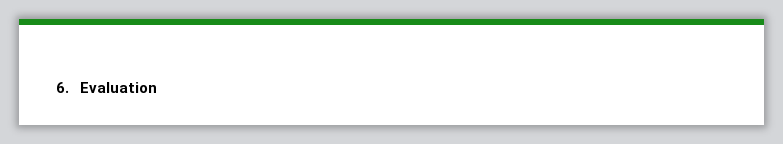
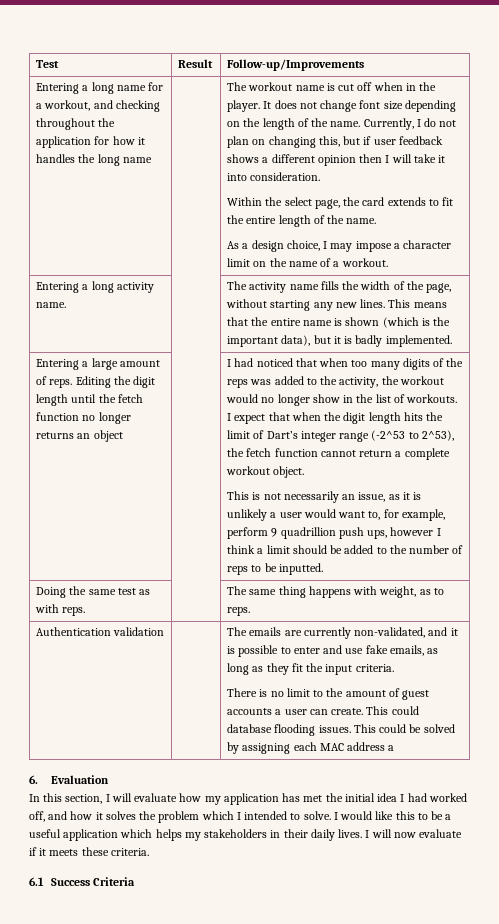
+ Test | Result | Follow-up/Improvements
+ Entering a long name for a workout, and checking throughout the application for how it handles the long name | | The workout name is cut off when in the player. It does not change font size depending on the length of the name. Currently, I do not plan on changing this, but if user feedback shows a different opinion then I will take it into consideration.
+ Within the select page, the card extends to fit the entire length of the name.
+ As a design choice, I may impose a character limit on the name of a workout.
+ Entering a long activity name. | | The activity name fills the width of the page, without starting any new lines. This means that the entire name is shown (which is the important data), but it is badly implemented.
+ Entering a large amount of reps. Editing the digit length until the fetch function no longer returns an object | | I had noticed that when too many digits of the reps was added to the activity, the workout would no longer show in the list of workouts. I expect that when the digit length hits the limit of Dart’s integer range (-2^53 to 2^53), the fetch function cannot return a complete workout object.
+ This is not necessarily an issue, as it is unlikely a user would want to, for example, perform 9 quadrillion push ups, however I think a limit should be added to the number of reps to be inputted.
+ Doing the same test as with reps. | | The same thing happens with weight, as to reps.
+ Authentication validation | | The emails are currently non-validated, and it is possible to enter and use fake emails, as long as they fit the input criteria.
+ There is no limit to the amount of guest accounts a user can create. This could database flooding issues. This could be solved by assigning each MAC address a
  6. Evaluation
+ In this section, I will evaluate how my application has met the initial idea I had worked off, and how it solves the problem which I intended to solve. I would like this to be a useful application which helps my stakeholders in their daily lives. I will now evaluate if it meets these criteria.
+ 6.1 Success Criteria

